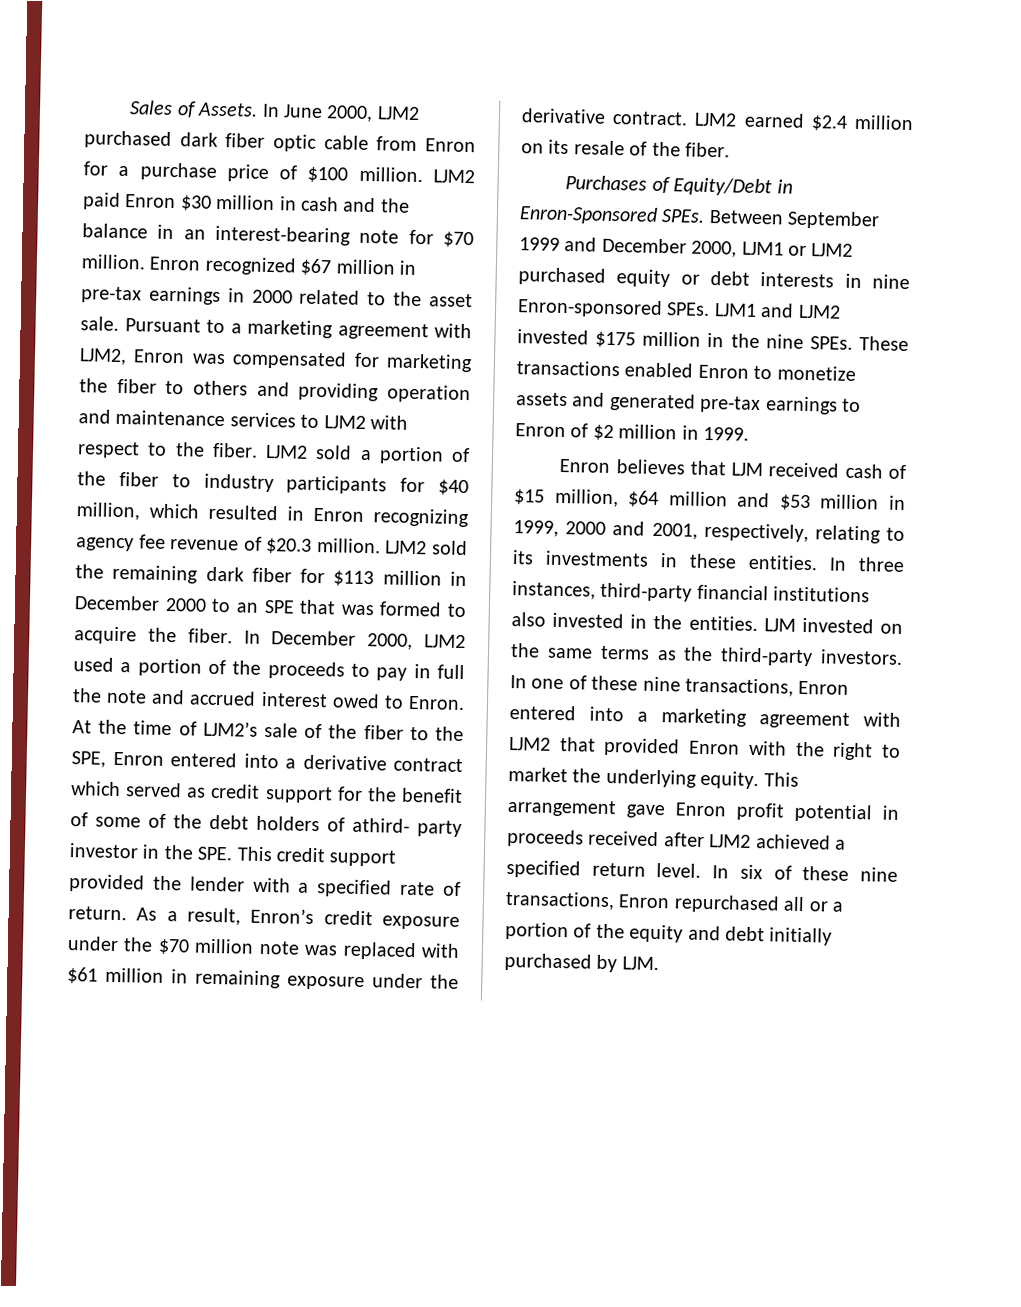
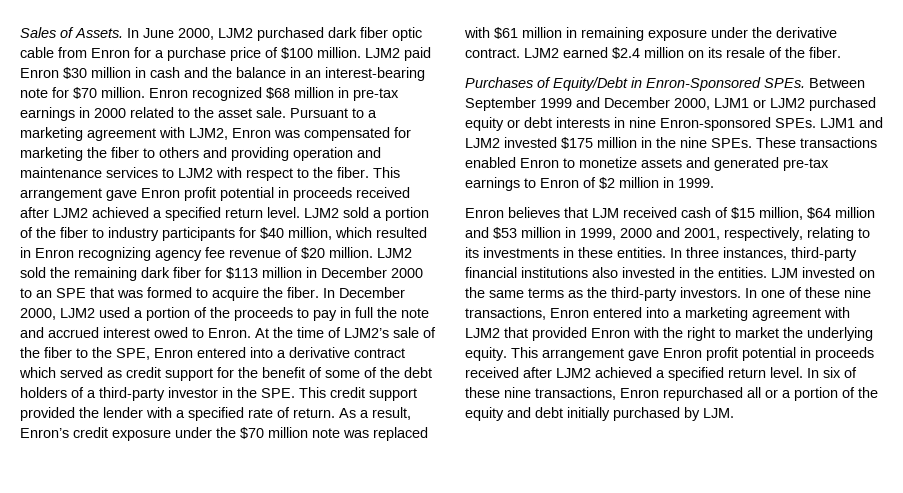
- Enron recognized $67 million in pre-tax earnings in 2000 related to the asset sale.
+ Enron recognized $68 million in pre-tax earnings in 2000 related to the asset sale.
- Pursuant to a marketing agreement with LJM2, Enron was compensated for marketing the fiber to others and providing operation and maintenance services to LJM2 with respect to the fiber.
+ Pursuant to a marketing agreement with LJM2, Enron was compensated for marketing the fiber to others and providing operation and maintenance services to LJM2 with respect to the fiber. This arrangement gave Enron profit potential in proceeds received after LJM2 achieved a specified return level.
- LJM2 sold a portion of the fiber to industry participants for $40 million, which resulted in Enron recognizing agency fee revenue of $20.3 million.
+ LJM2 sold a portion of the fiber to industry participants for $40 million, which resulted in Enron recognizing agency fee revenue of $20 million.
- At the time of LJM2’s sale of the fiber to the SPE, Enron entered into a derivative contract which served as credit support for the benefit of some of the debt holders of athird- party investor in the SPE. This credit support provided the lender with a specified rate of return.
+ At the time of LJM2’s sale of the fiber to the SPE, Enron entered into a derivative contract which served as credit support for the benefit of some of the debt holders of a third-party investor in the SPE. This credit support provided the lender with a specified rate of return.

